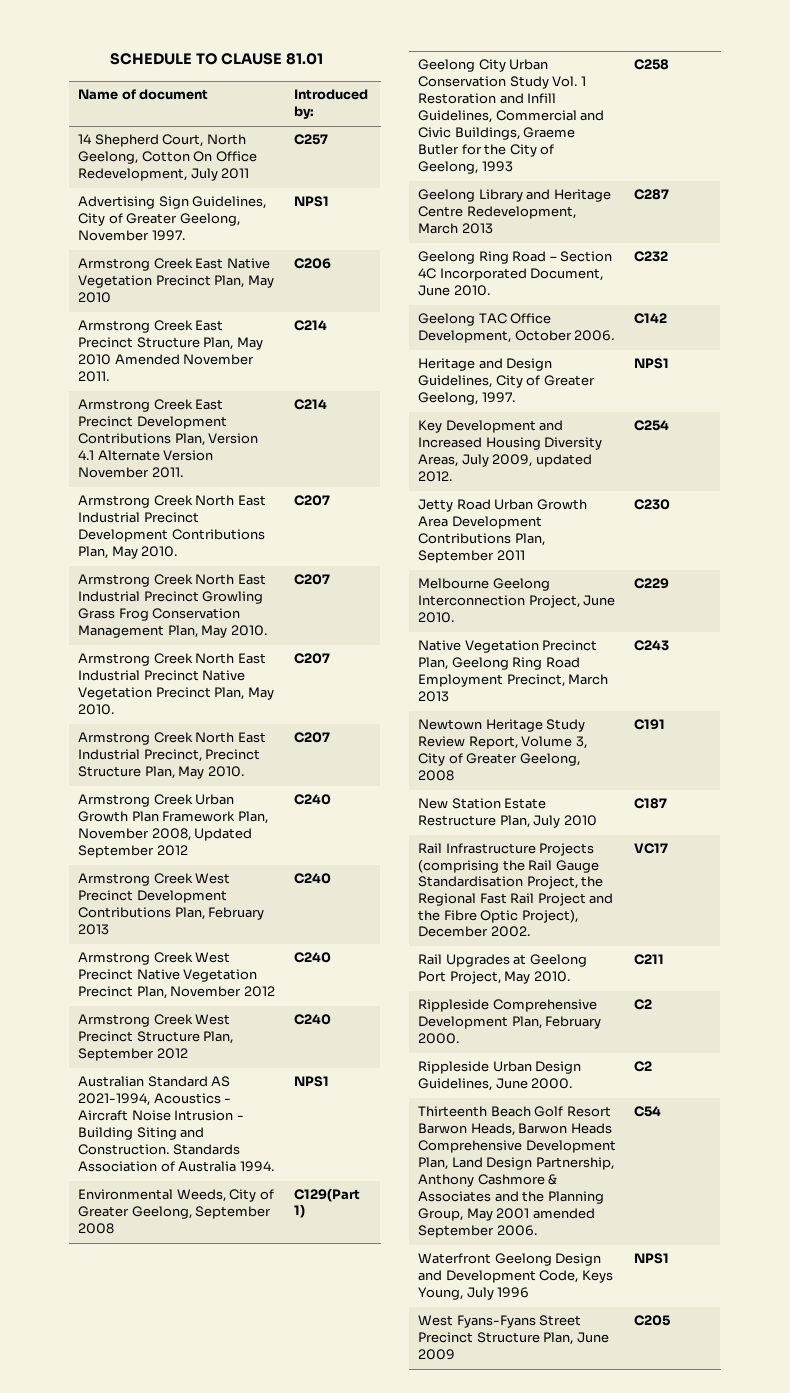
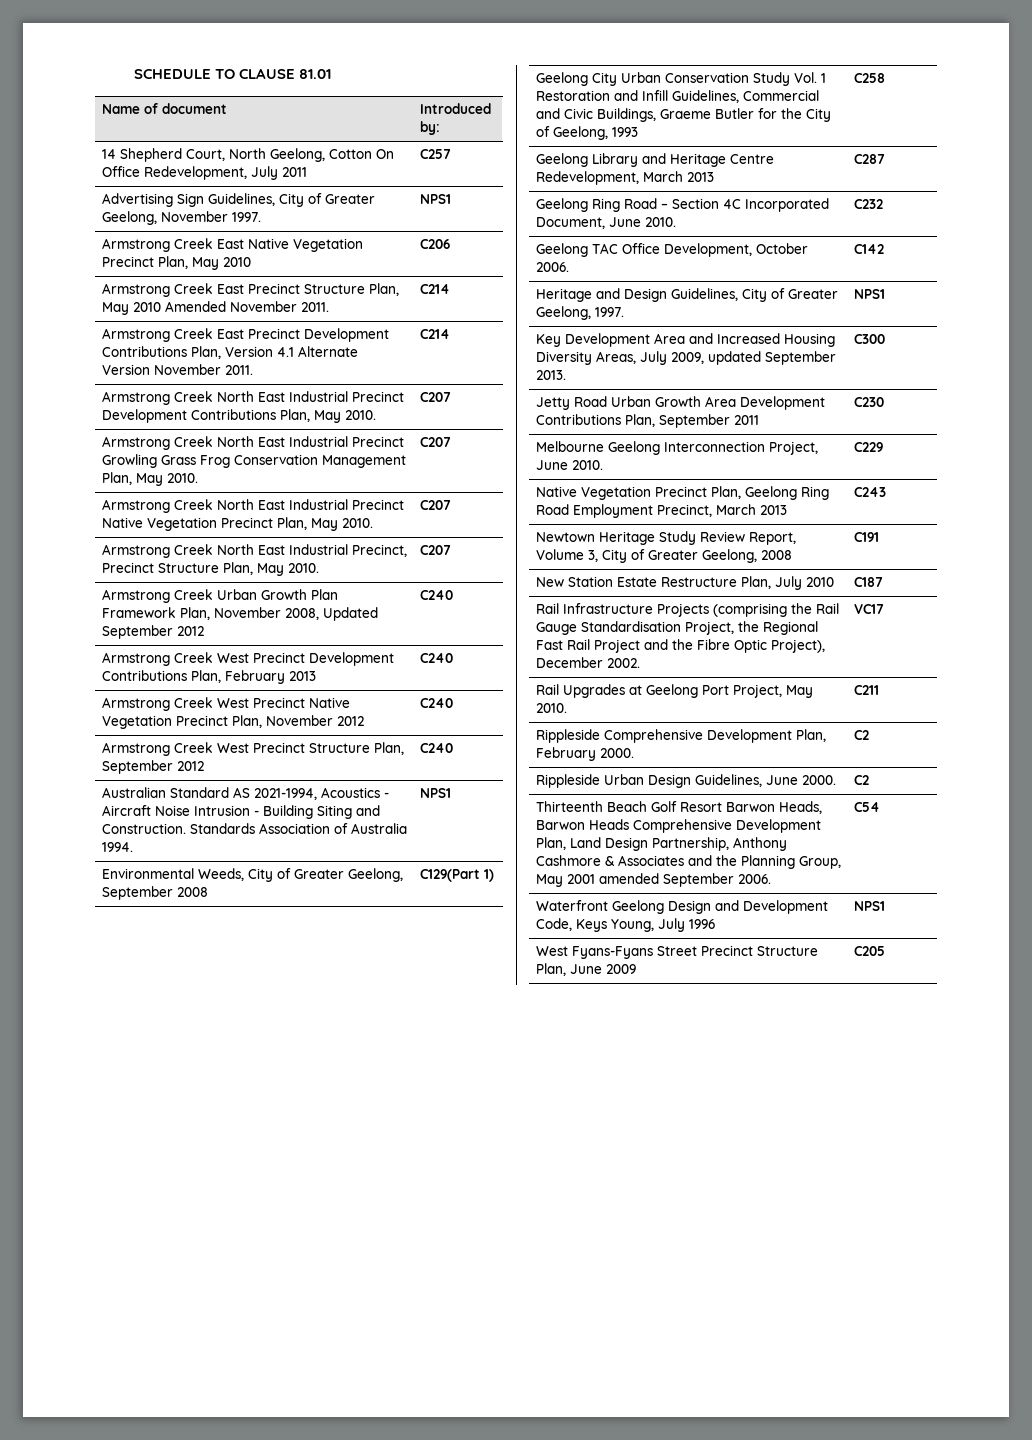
- Key Development and Increased Housing Diversity Areas, July 2009, updated 2012. | C254
+ Key Development Area and Increased Housing Diversity Areas, July 2009, updated September 2013. | C300

